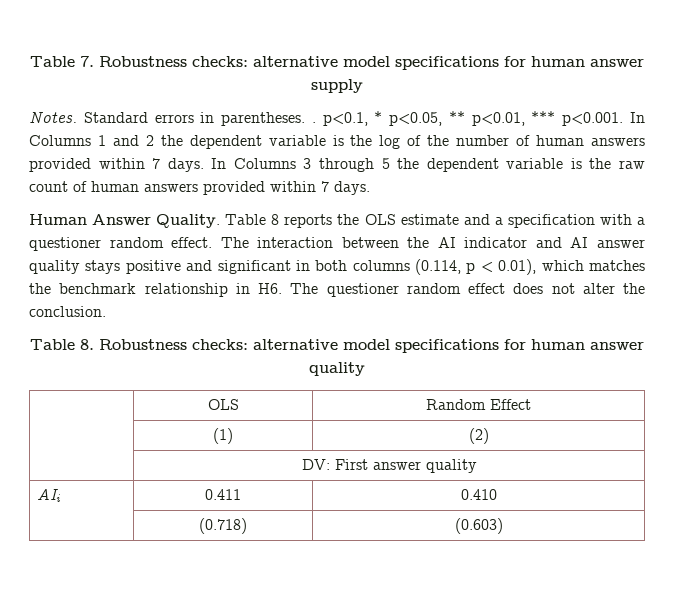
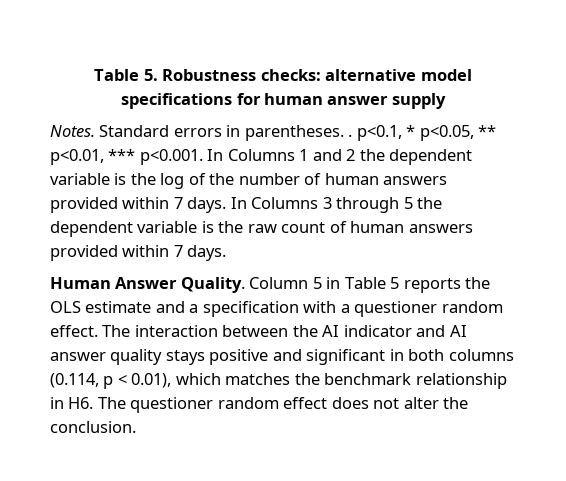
- Table 7. Robustness checks: alternative model specifications for human answer supply
+ Table 5. Robustness checks: alternative model specifications for human answer supply
- Table 8 reports the OLS estimate and a specification with a questioner random effect.
+ Column 5 in Table 5 reports the OLS estimate and a specification with a questioner random effect.
- Table 8. Robustness checks: alternative model specifications for human answer quality
- | OLS | Random Effect
- | (1) | (2)
- | DV: First answer quality
- AIi | 0.411 | 0.410
- | (0.718) | (0.603)

